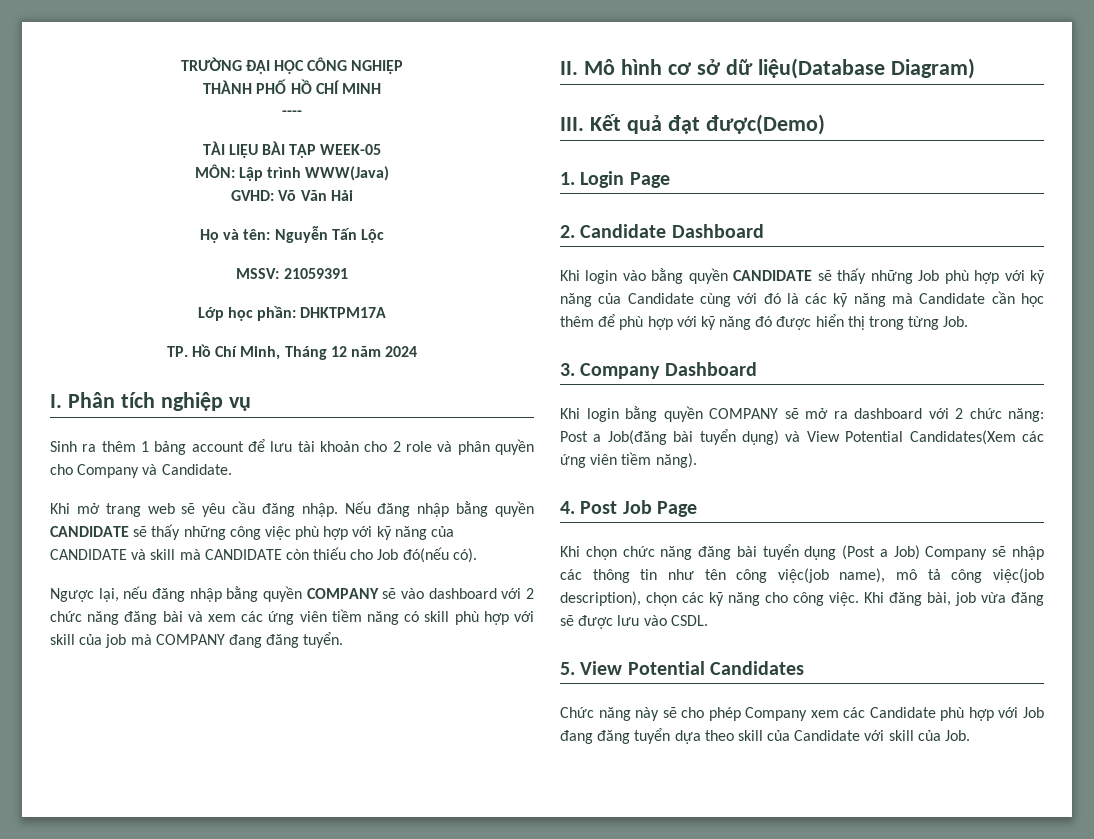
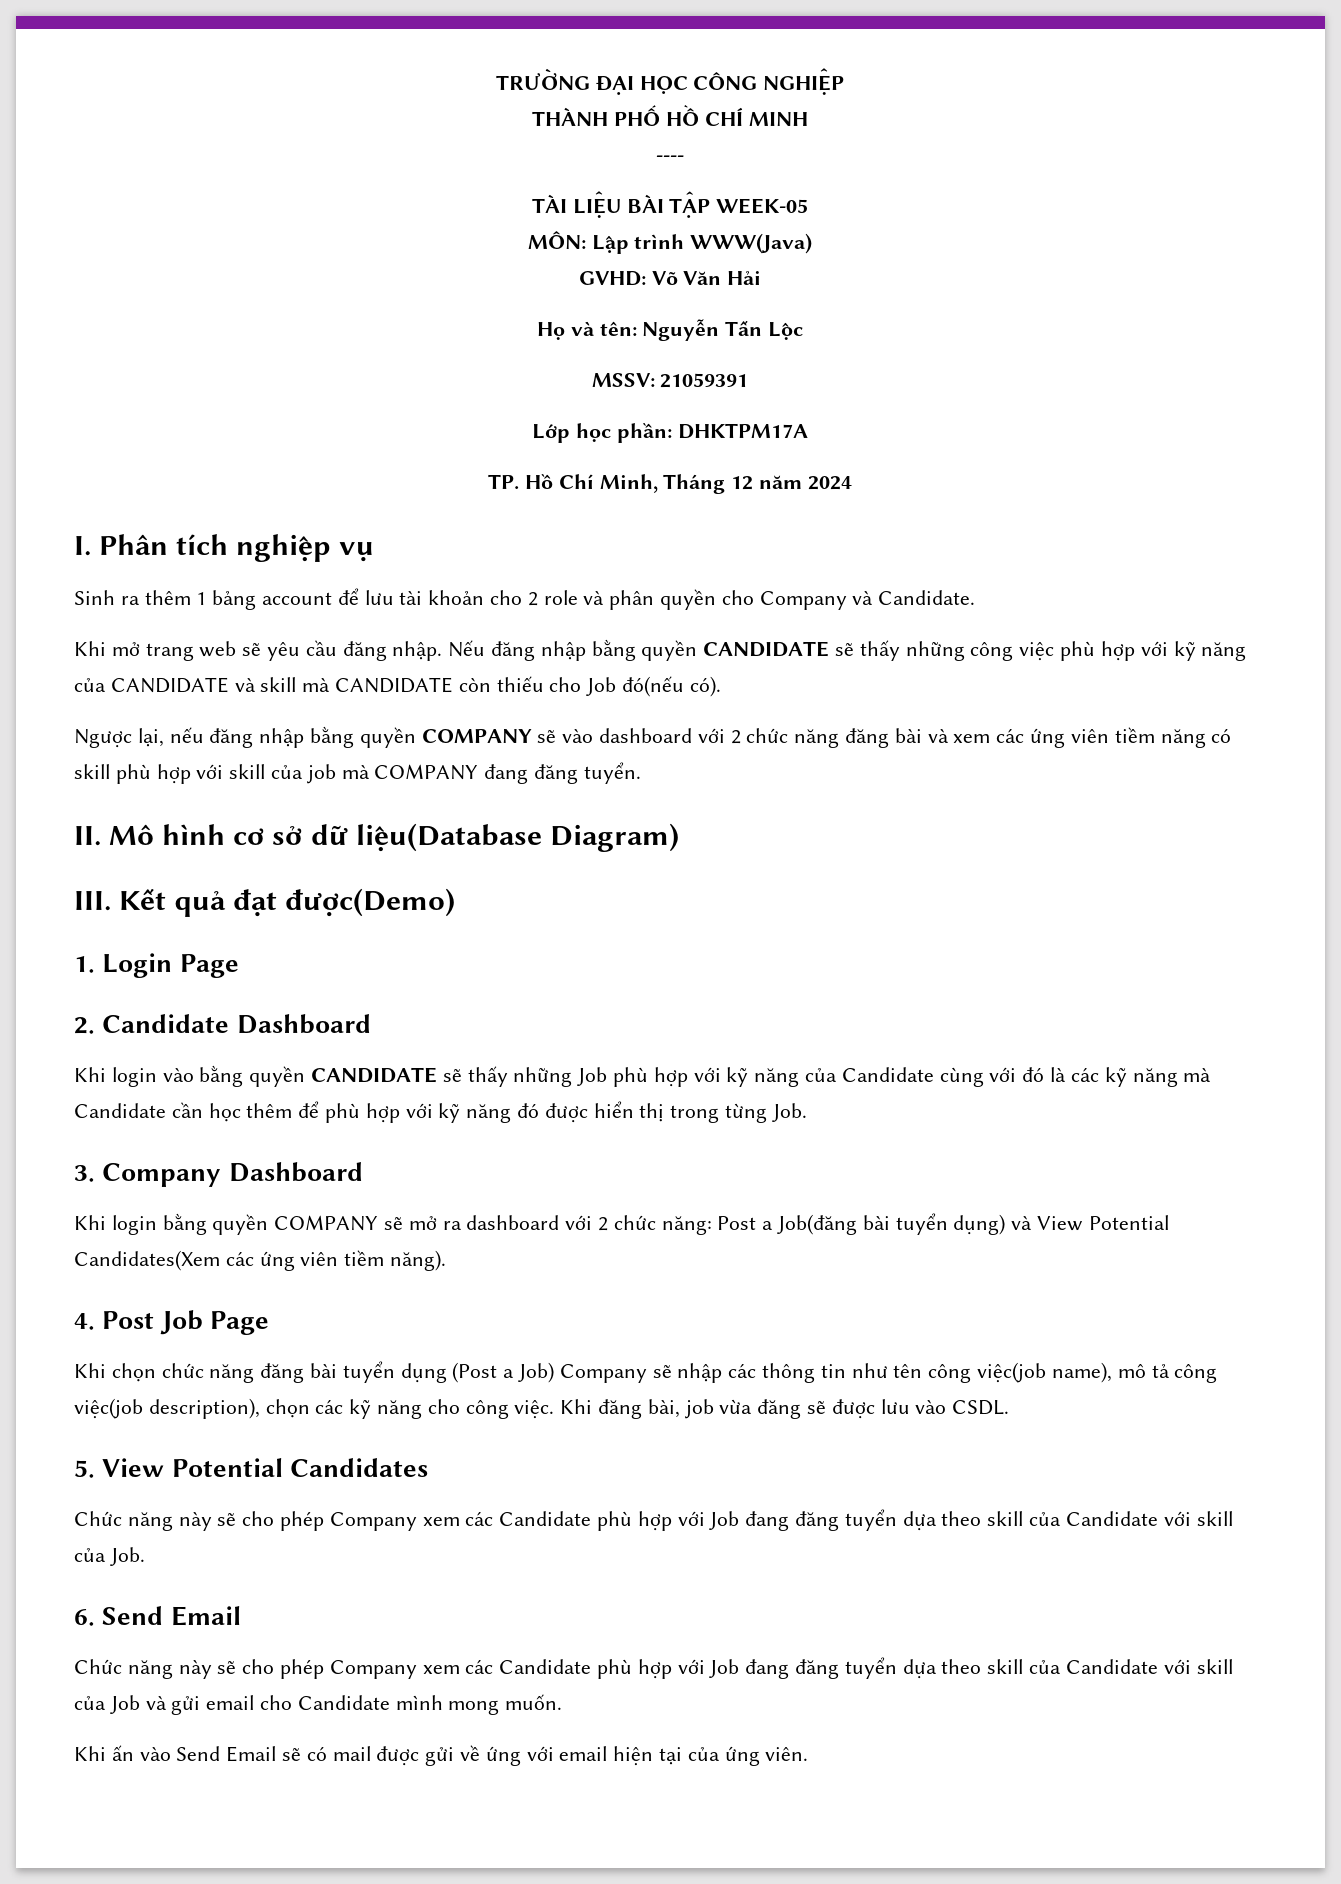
+ 6. Send Email
+ Chức năng này sẽ cho phép Company xem các Candidate phù hợp với Job đang đăng tuyển dựa theo skill của Candidate với skill của Job và gửi email cho Candidate mình mong muốn.
+ Khi ấn vào Send Email sẽ có mail được gửi về ứng với email hiện tại của ứng viên.

